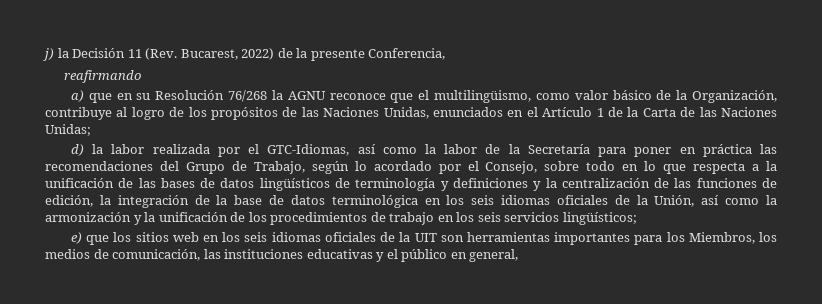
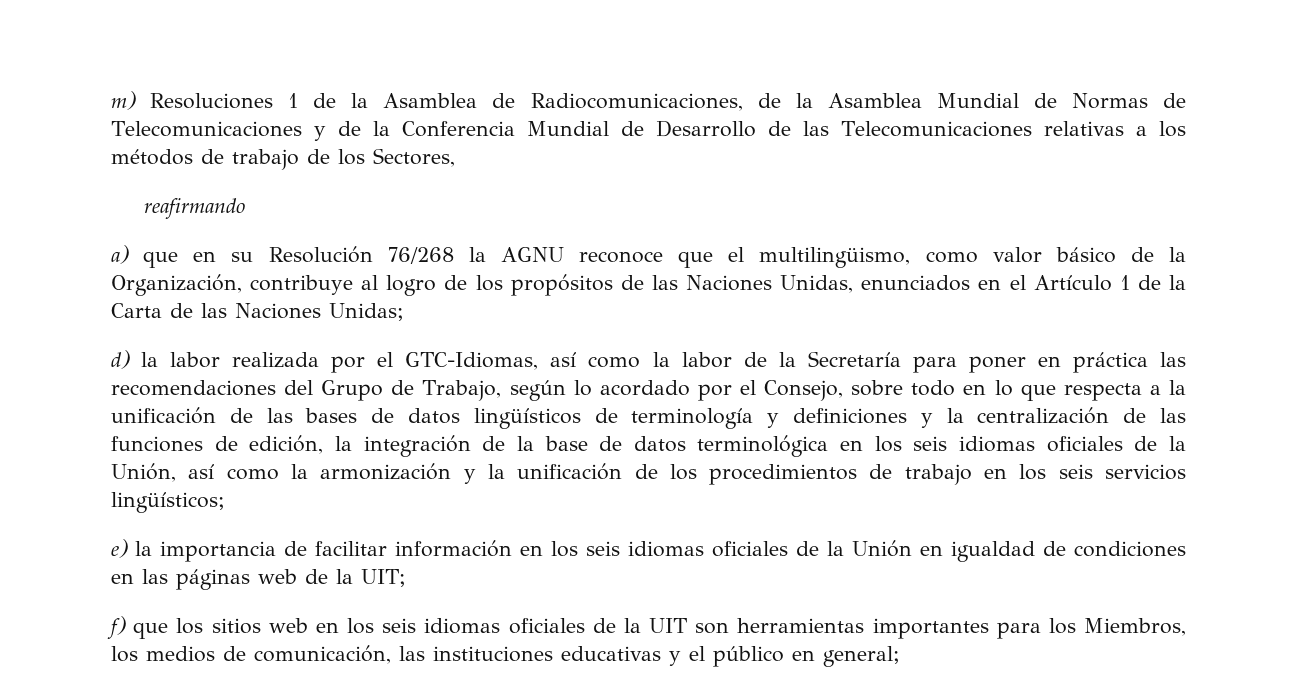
- j) la Decisión 11 (Rev. Bucarest, 2022) de la presente Conferencia,
+ m) Resoluciones 1 de la Asamblea de Radiocomunicaciones, de la Asamblea Mundial de Normas de Telecomunicaciones y de la Conferencia Mundial de Desarrollo de las Telecomunicaciones relativas a los métodos de trabajo de los Sectores,
- e) que los sitios web en los seis idiomas oficiales de la UIT son herramientas importantes para los Miembros, los medios de comunicación, las instituciones educativas y el público en general,
+ e) la importancia de facilitar información en los seis idiomas oficiales de la Unión en igualdad de condiciones en las páginas web de la UIT;
+ f) que los sitios web en los seis idiomas oficiales de la UIT son herramientas importantes para los Miembros, los medios de comunicación, las instituciones educativas y el público en general;

